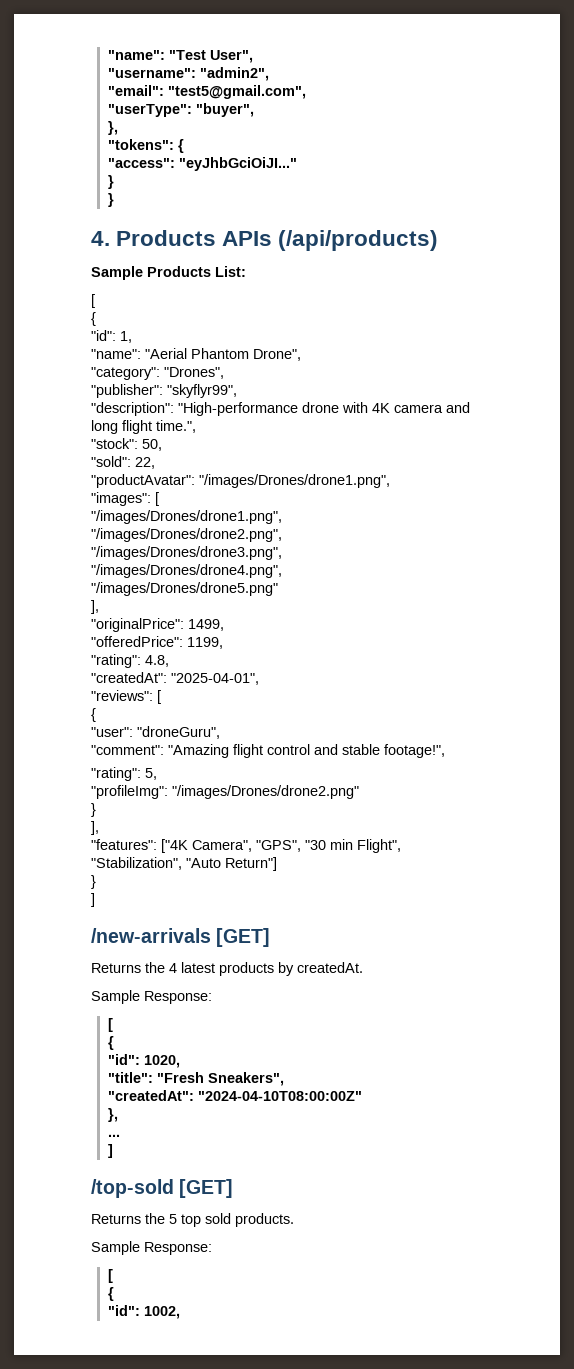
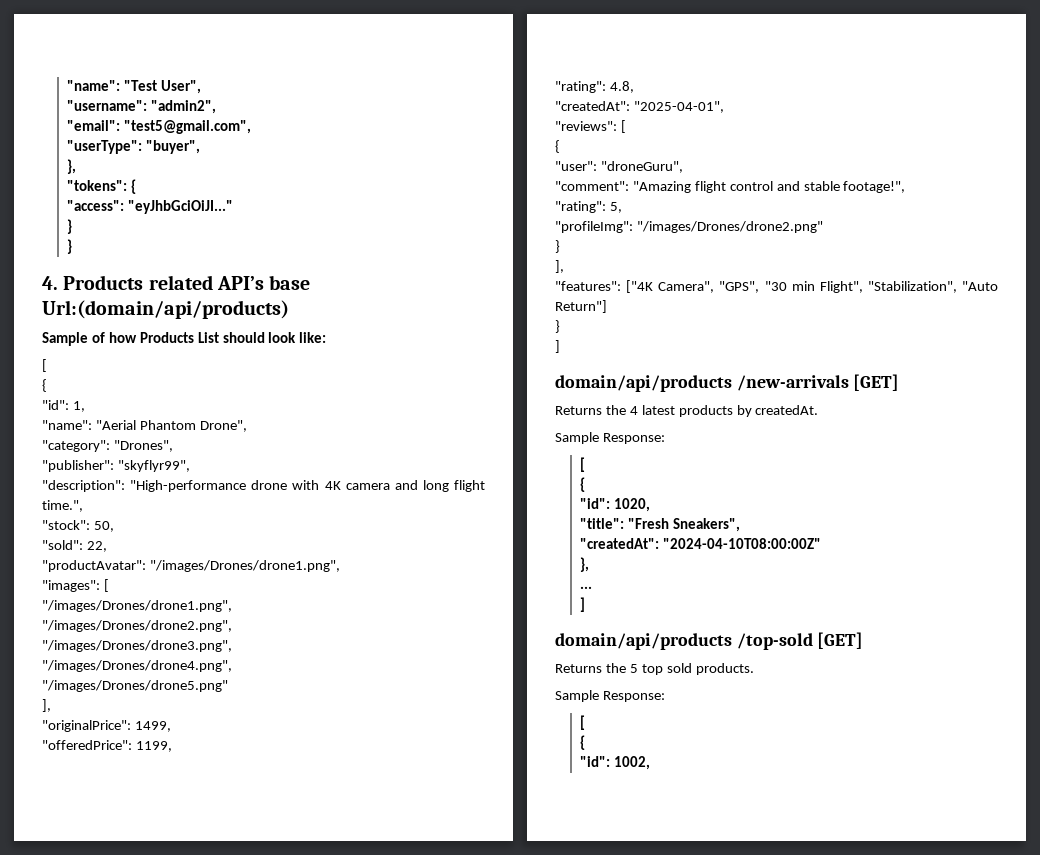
- 4. Products APIs (/api/products)
- Sample Products List:
+ 4. Products related API’s base Url:(domain/api/products)
+ Sample of how Products List should look like:
- /new-arrivals [GET]
+ domain/api/products /new-arrivals [GET]
- /top-sold [GET]
+ domain/api/products /top-sold [GET]

